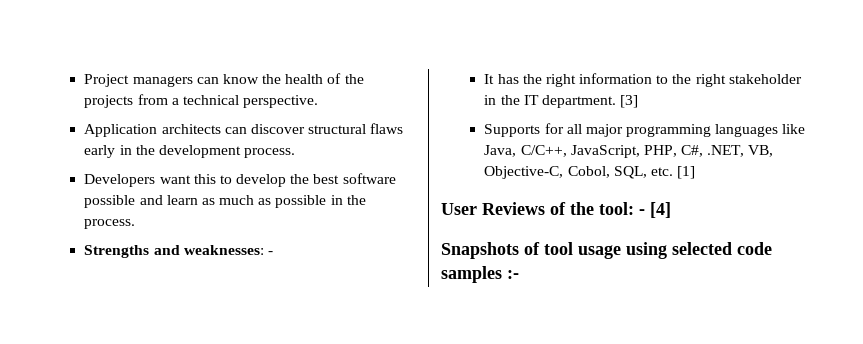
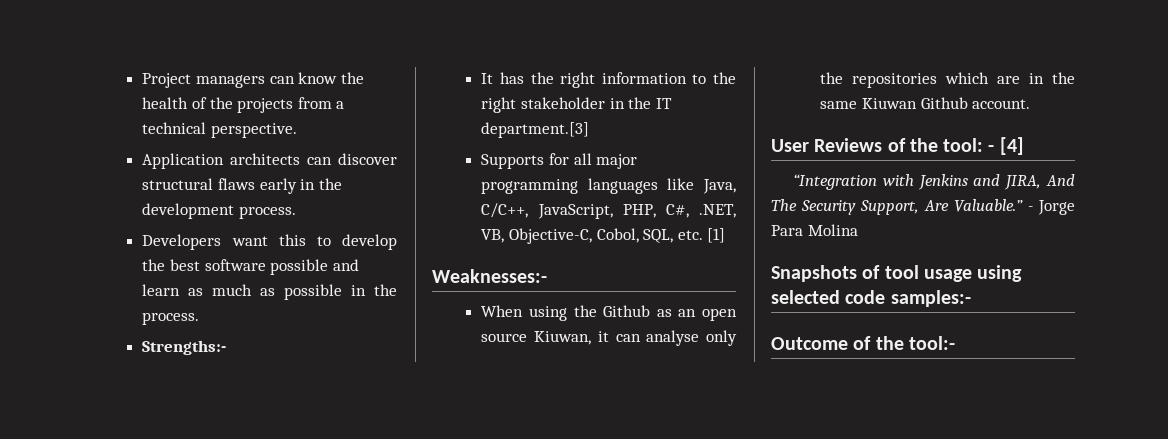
- Strengths and weaknesses: -
+ Strengths:-
- It has the right information to the right stakeholder in the IT department. [3]
+ It has the right information to the right stakeholder in the IT department.[3]
+ Weaknesses:-
+ When using the Github as an open source Kiuwan, it can analyse only the repositories which are in the same Kiuwan Github account.
+ “Integration with Jenkins and JIRA, And The Security Support, Are Valuable.” - Jorge Para Molina
- Snapshots of tool usage using selected code samples :-
+ Snapshots of tool usage using selected code samples:-
+ Outcome of the tool:-

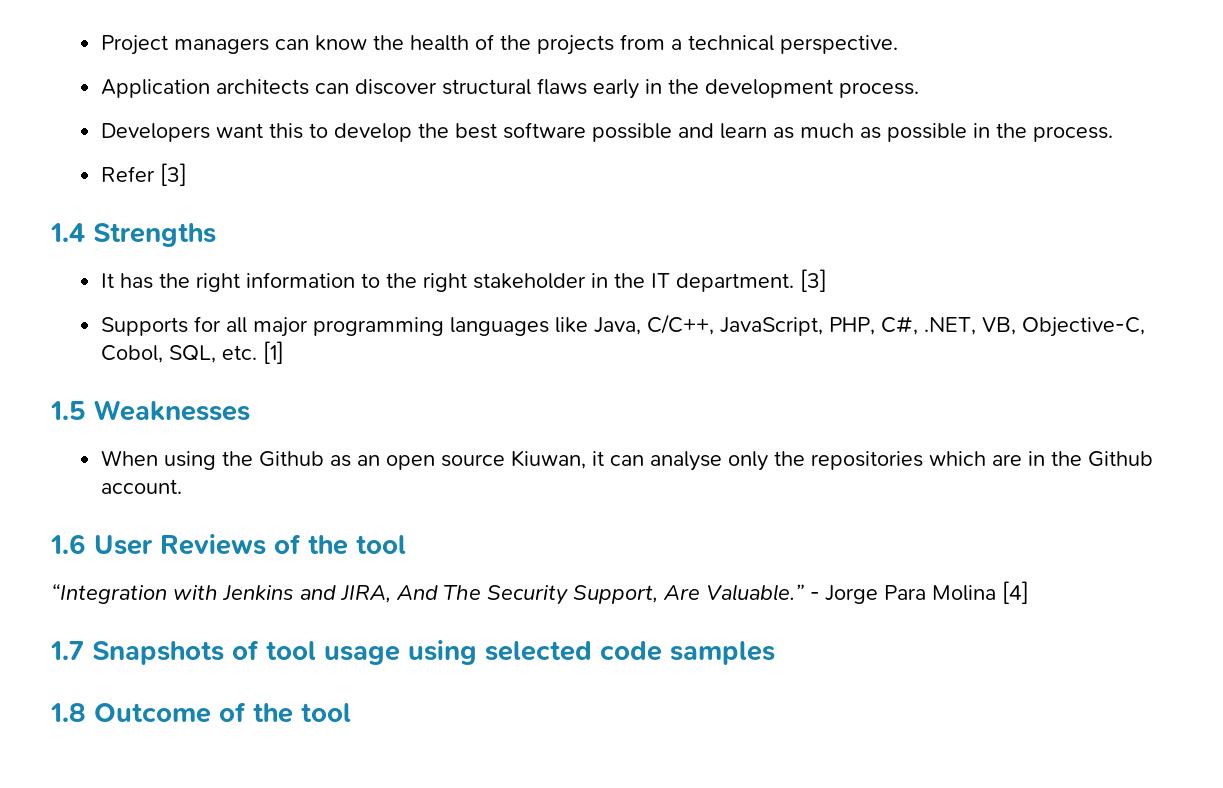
- Strengths:-
+ Refer [3]
+ 1.4 Strengths
- It has the right information to the right stakeholder in the IT department.[3]
+ It has the right information to the right stakeholder in the IT department. [3]
- Weaknesses:-
+ 1.5 Weaknesses
- When using the Github as an open source Kiuwan, it can analyse only the repositories which are in the same Kiuwan Github account.
+ When using the Github as an open source Kiuwan, it can analyse only the repositories which are in the Github account.
- User Reviews of the tool: - [4]
+ 1.6 User Reviews of the tool
- - Jorge Para Molina
- Snapshots of tool usage using selected code samples:-
- Outcome of the tool:-
+ - Jorge Para Molina [4]
+ 1.7 Snapshots of tool usage using selected code samples
+ 1.8 Outcome of the tool

